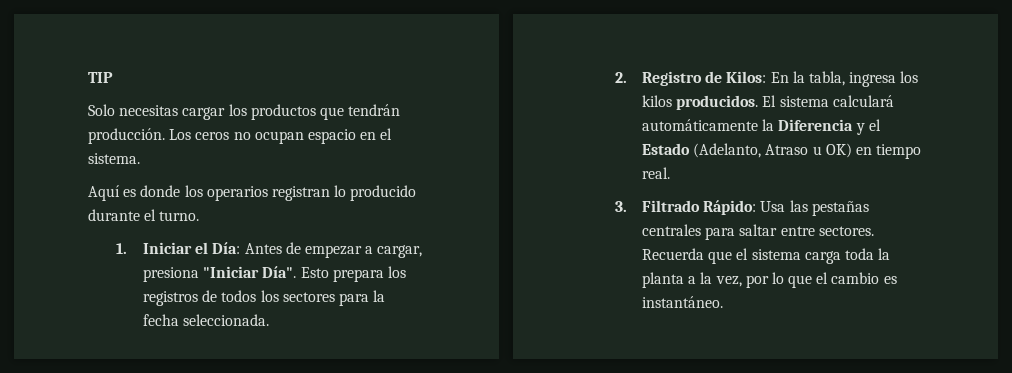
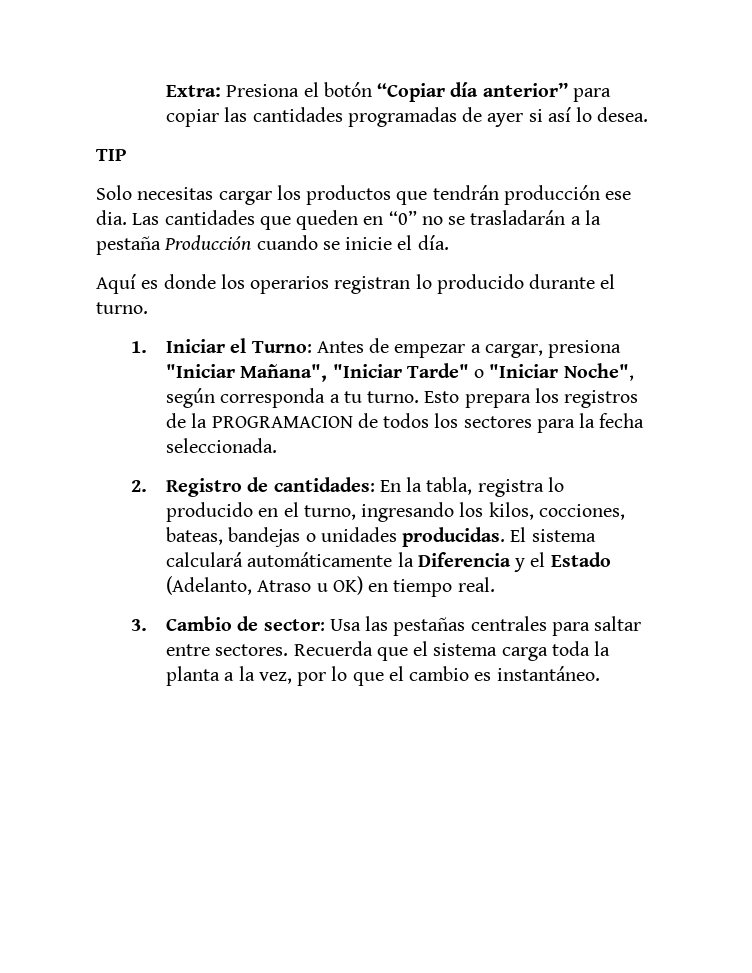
+ Extra: Presiona el botón “Copiar día anterior” para copiar las cantidades programadas de ayer si así lo desea.
- Solo necesitas cargar los productos que tendrán producción. Los ceros no ocupan espacio en el sistema.
+ Solo necesitas cargar los productos que tendrán producción ese dia. Las cantidades que queden en “0” no se trasladarán a la pestaña Producción cuando se inicie el día.
- 1. Iniciar el Día: Antes de empezar a cargar, presiona "Iniciar Día".
+ 1. Iniciar el Turno: Antes de empezar a cargar, presiona "Iniciar Mañana", "Iniciar Tarde" o "Iniciar Noche", según corresponda a tu turno.
- Esto prepara los registros de todos los sectores para la fecha seleccionada.
+ Esto prepara los registros de la PROGRAMACION de todos los sectores para la fecha seleccionada.
- 2. Registro de Kilos: En la tabla, ingresa los kilos producidos.
+ 2. Registro de cantidades: En la tabla, registra lo producido en el turno, ingresando los kilos, cocciones, bateas, bandejas o unidades producidas.
- 3. Filtrado Rápido: Usa las pestañas centrales para saltar entre sectores.
+ 3. Cambio de sector: Usa las pestañas centrales para saltar entre sectores.

